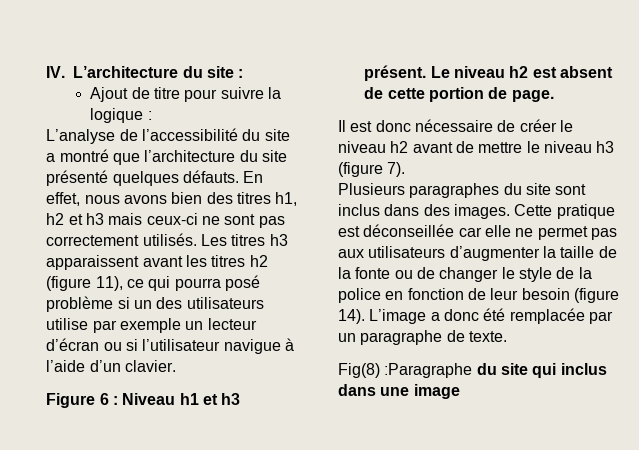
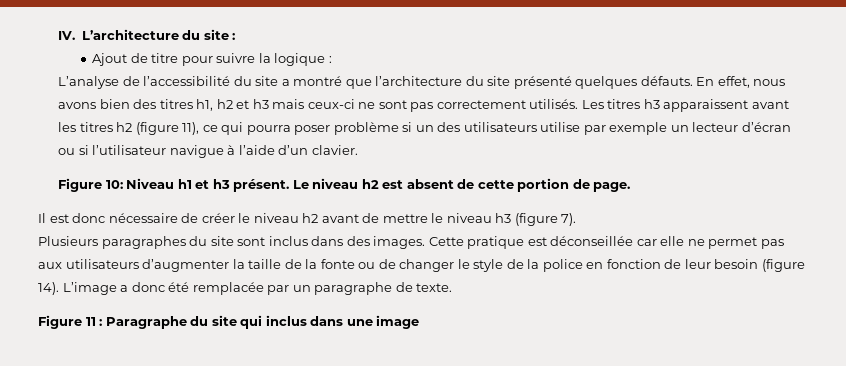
- Les titres h3 apparaissent avant les titres h2 (figure 11), ce qui pourra posé problème si un des utilisateurs utilise par exemple un lecteur d’écran ou si l’utilisateur navigue à l’aide d’un clavier.
+ Les titres h3 apparaissent avant les titres h2 (figure 11), ce qui pourra poser problème si un des utilisateurs utilise par exemple un lecteur d’écran ou si l’utilisateur navigue à l’aide d’un clavier.
- Figure 6 : Niveau h1 et h3 présent.
+ Figure 10: Niveau h1 et h3 présent.
- Fig(8) :Paragraphe du site qui inclus dans une image
+ Figure 11 : Paragraphe du site qui inclus dans une image

